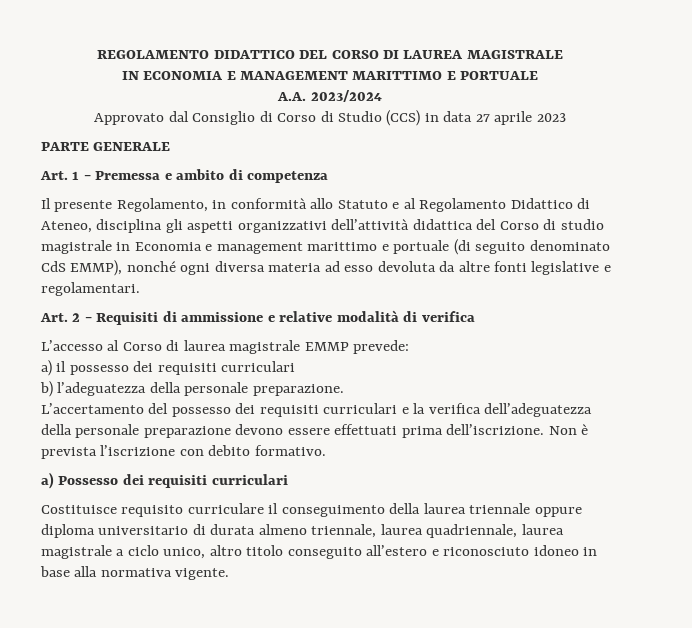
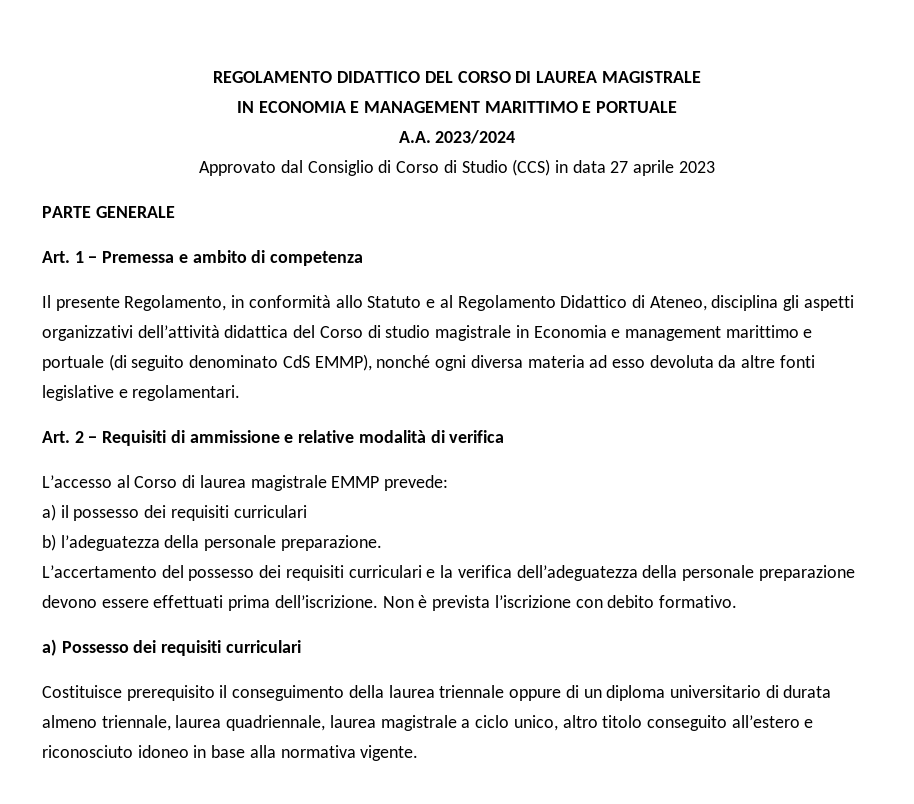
- Costituisce requisito curriculare il conseguimento della laurea triennale oppure diploma universitario di durata almeno triennale, laurea quadriennale, laurea magistrale a ciclo unico, altro titolo conseguito all’estero e riconosciuto idoneo in base alla normativa vigente.
+ Costituisce prerequisito il conseguimento della laurea triennale oppure di un diploma universitario di durata almeno triennale, laurea quadriennale, laurea magistrale a ciclo unico, altro titolo conseguito all’estero e riconosciuto idoneo in base alla normativa vigente.

